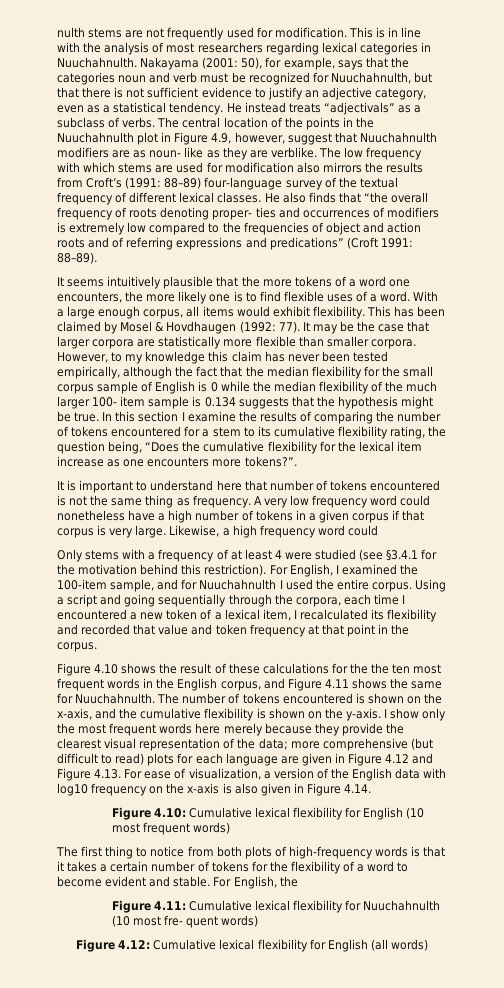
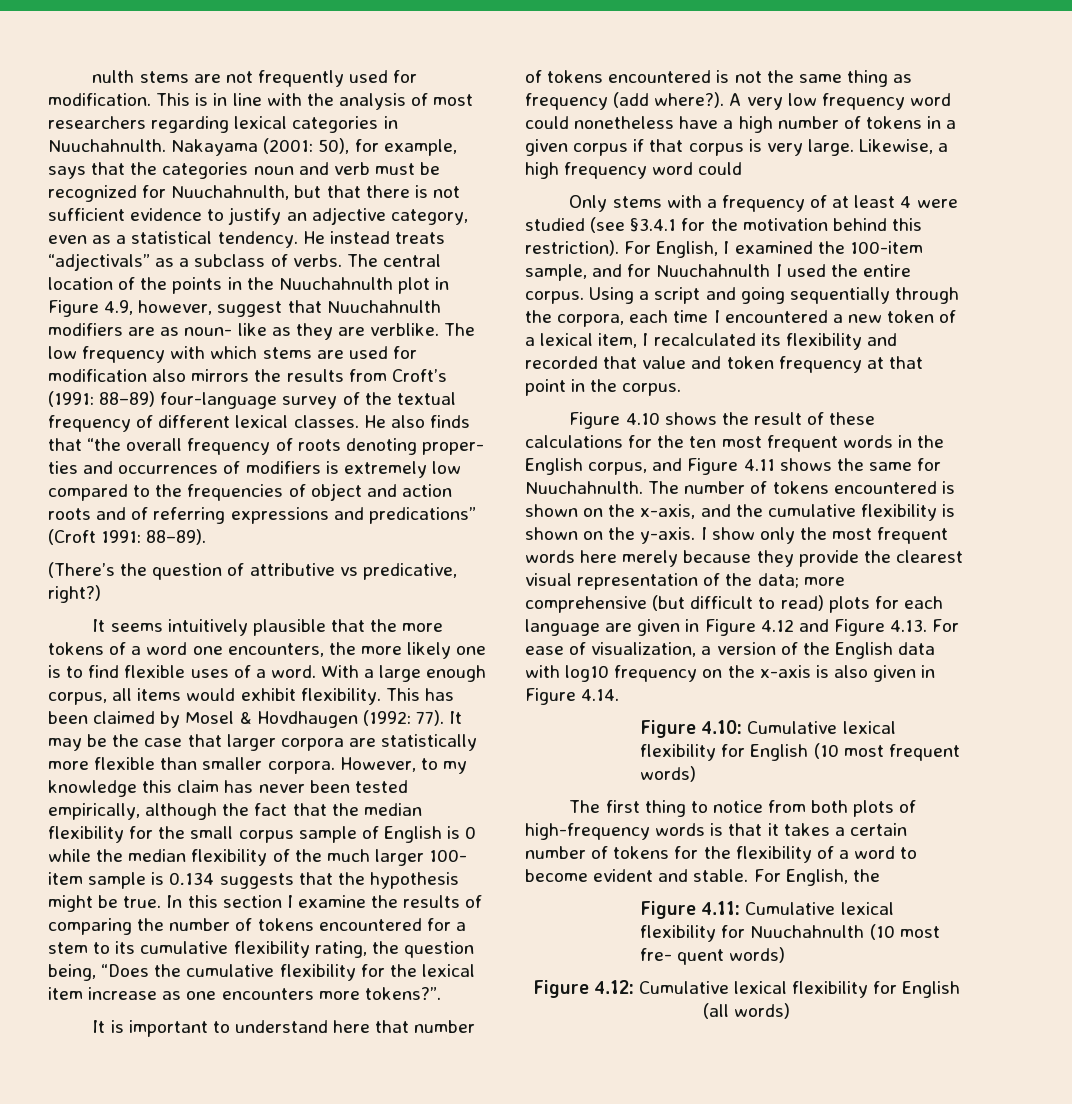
+ (There’s the question of attributive vs predicative, right?)
- It is important to understand here that number of tokens encountered is not the same thing as frequency.
+ It is important to understand here that number of tokens encountered is not the same thing as frequency (add where?).
- Figure 4.10 shows the result of these calculations for the the ten most frequent words in the English corpus, and Figure 4.11 shows the same for Nuuchahnulth.
+ Figure 4.10 shows the result of these calculations for the ten most frequent words in the English corpus, and Figure 4.11 shows the same for Nuuchahnulth.

